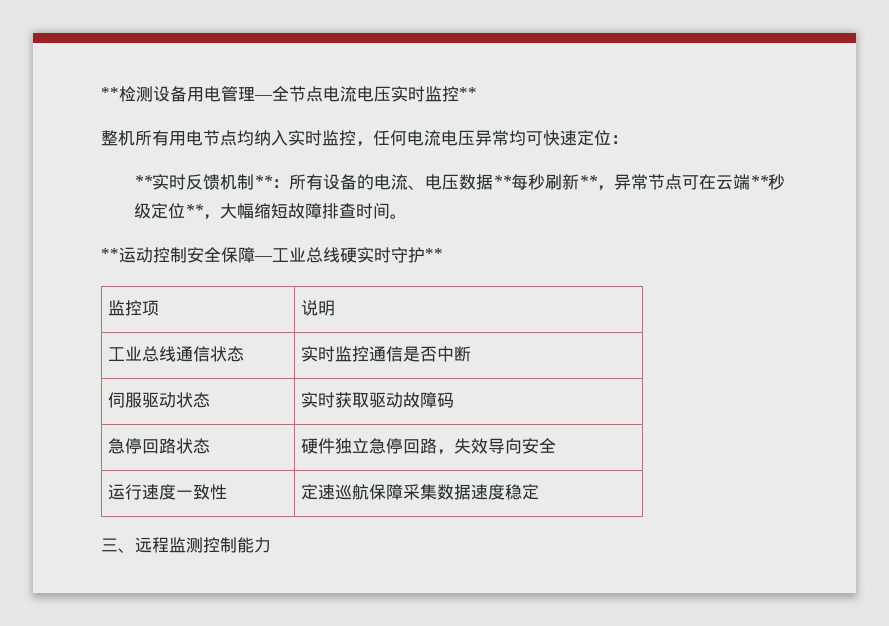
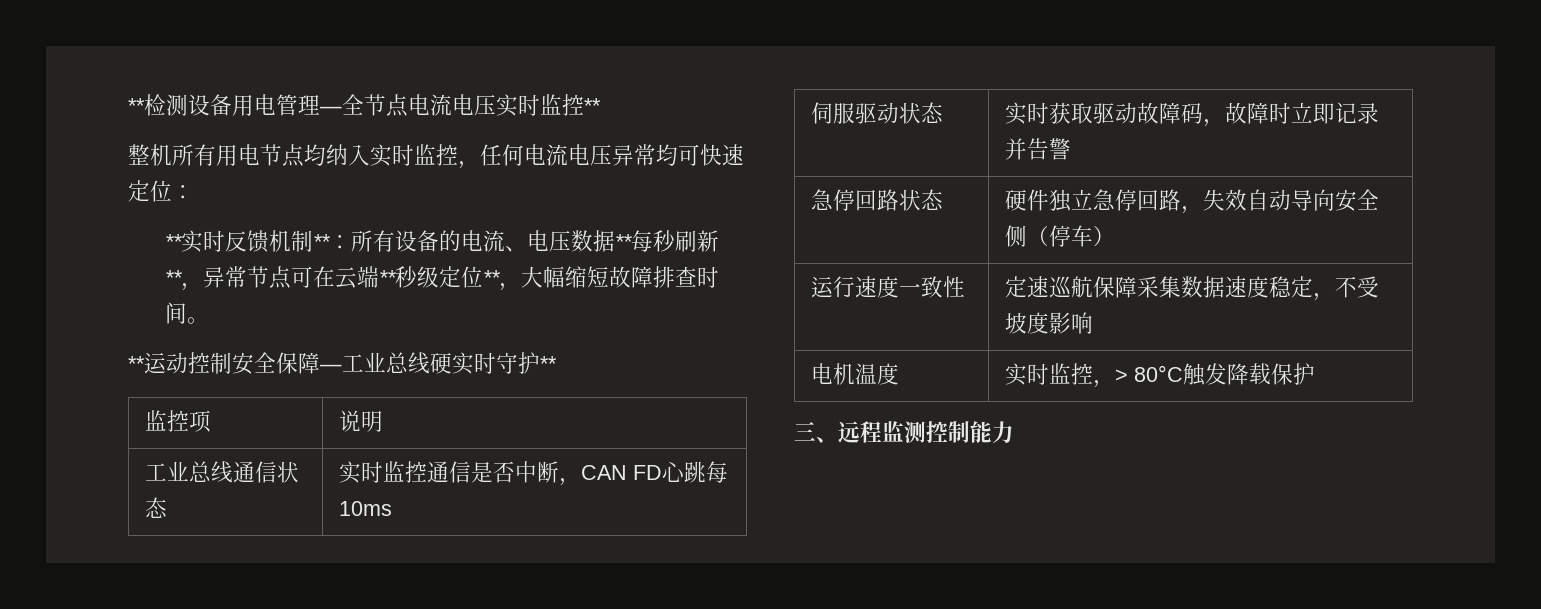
- 工业总线通信状态 | 实时监控通信是否中断
+ 工业总线通信状态 | 实时监控通信是否中断，CAN FD心跳每10ms
- 伺服驱动状态 | 实时获取驱动故障码
+ 伺服驱动状态 | 实时获取驱动故障码，故障时立即记录并告警
- 急停回路状态 | 硬件独立急停回路，失效导向安全
+ 急停回路状态 | 硬件独立急停回路，失效自动导向安全侧（停车）
- 运行速度一致性 | 定速巡航保障采集数据速度稳定
+ 运行速度一致性 | 定速巡航保障采集数据速度稳定，不受坡度影响
+ 电机温度 | 实时监控，> 80°C触发降载保护

